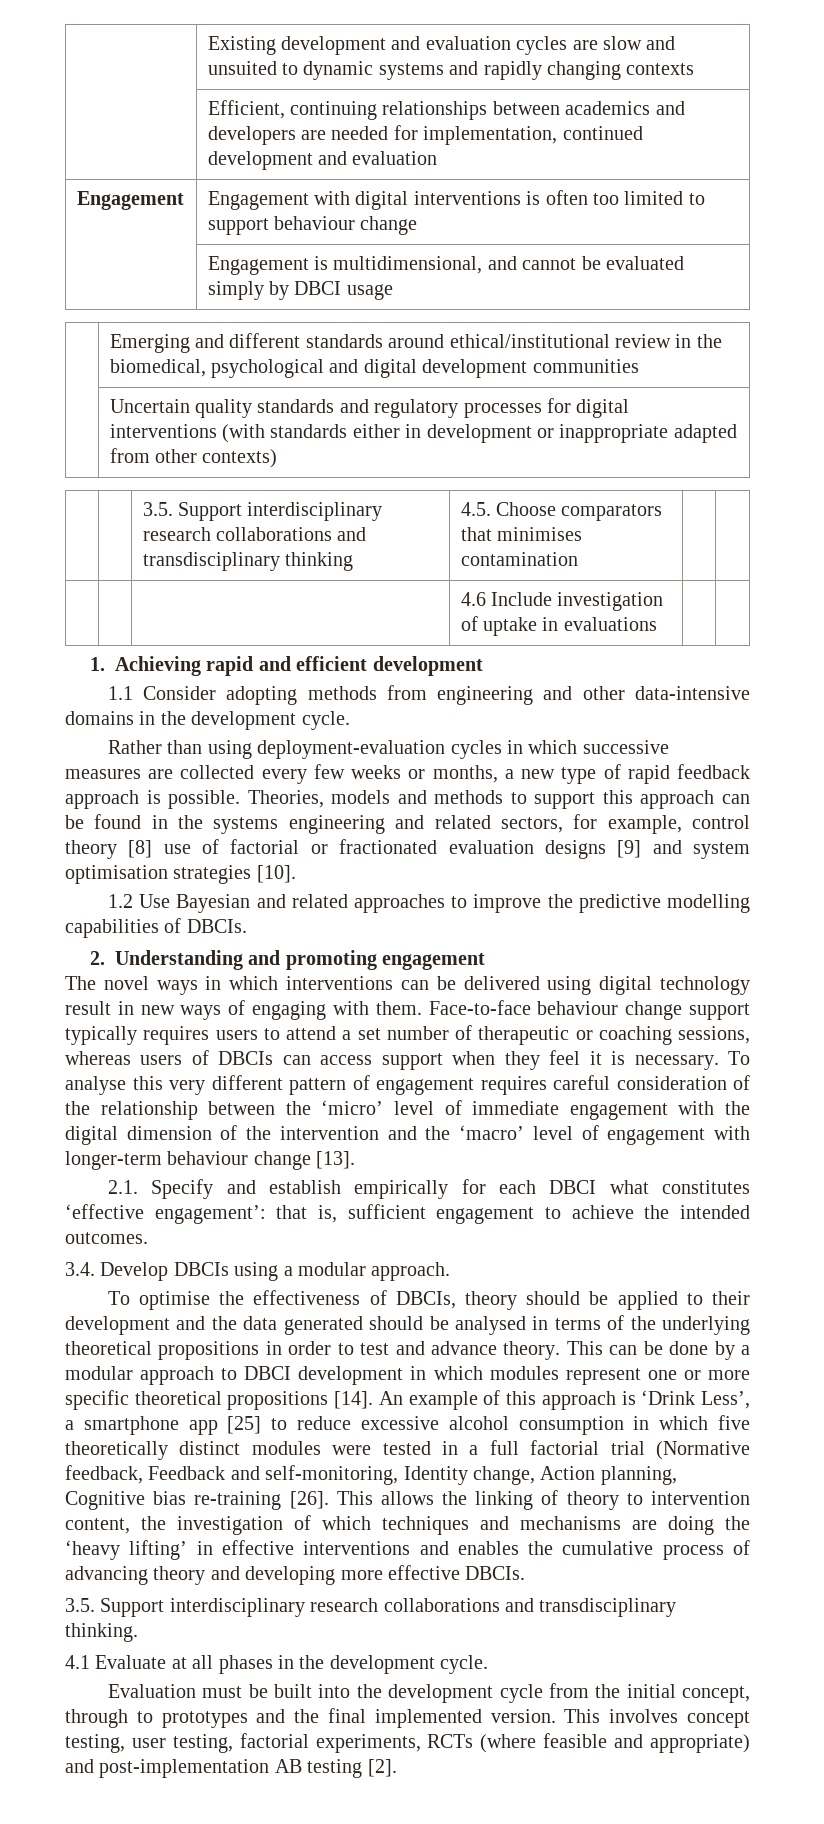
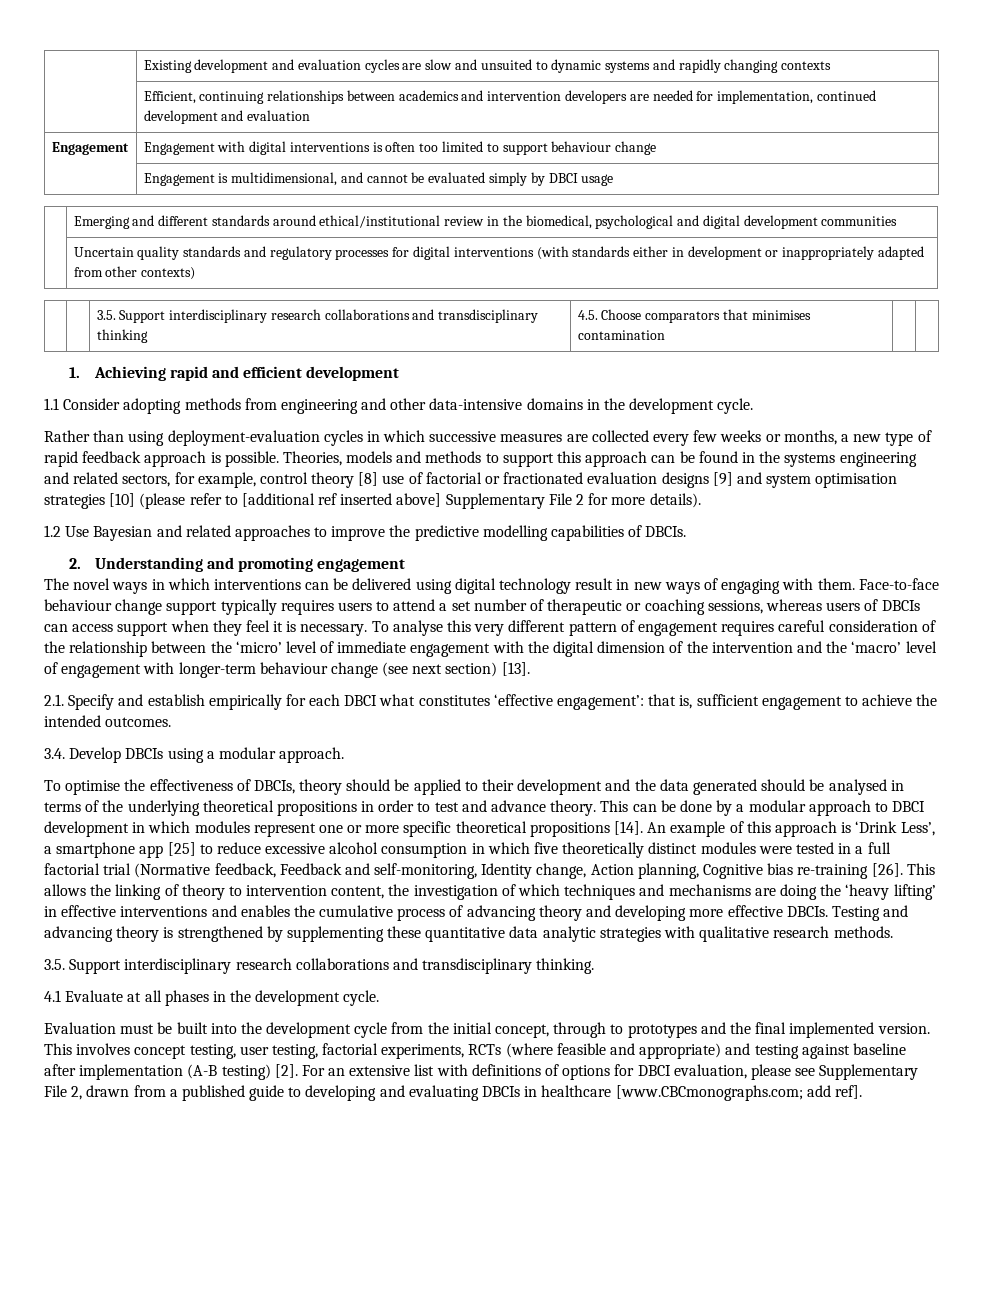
- | Efficient, continuing relationships between academics and developers are needed for implementation, continued development and evaluation
+ | Efficient, continuing relationships between academics and intervention developers are needed for implementation, continued development and evaluation
- | Uncertain quality standards and regulatory processes for digital interventions (with standards either in development or inappropriate adapted from other contexts)
+ | Uncertain quality standards and regulatory processes for digital interventions (with standards either in development or inappropriately adapted from other contexts)
- | | | 4.6 Include investigation of uptake in evaluations | |
- Theories, models and methods to support this approach can be found in the systems engineering and related sectors, for example, control theory [8] use of factorial or fractionated evaluation designs [9] and system optimisation strategies [10].
+ Theories, models and methods to support this approach can be found in the systems engineering and related sectors, for example, control theory [8] use of factorial or fractionated evaluation designs [9] and system optimisation strategies [10] (please refer to [additional ref inserted above] Supplementary File 2 for more details).
- To analyse this very different pattern of engagement requires careful consideration of the relationship between the ‘micro’ level of immediate engagement with the digital dimension of the intervention and the ‘macro’ level of engagement with longer-term behaviour change [13].
+ To analyse this very different pattern of engagement requires careful consideration of the relationship between the ‘micro’ level of immediate engagement with the digital dimension of the intervention and the ‘macro’ level of engagement with longer-term behaviour change (see next section) [13].
+ Testing and advancing theory is strengthened by supplementing these quantitative data analytic strategies with qualitative research methods.
- This involves concept testing, user testing, factorial experiments, RCTs (where feasible and appropriate) and post-implementation AB testing [2].
+ This involves concept testing, user testing, factorial experiments, RCTs (where feasible and appropriate) and testing against baseline after implementation (A-B testing) [2]. For an extensive list with definitions of options for DBCI evaluation, please see Supplementary File 2, drawn from a published guide to developing and evaluating DBCIs in healthcare [www.CBCmonographs.com; add ref].

